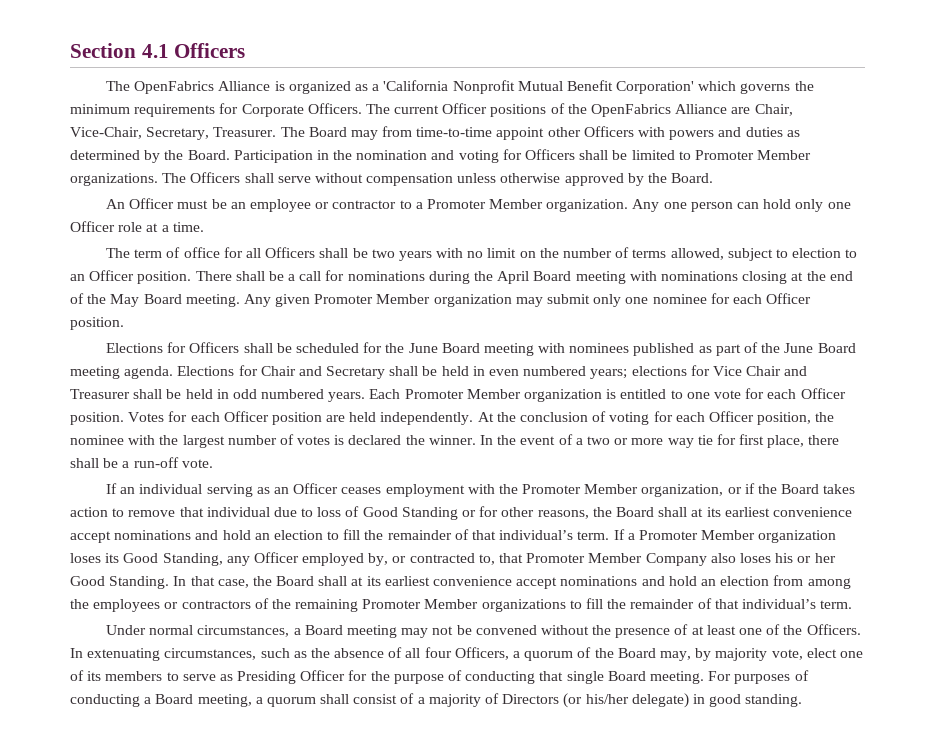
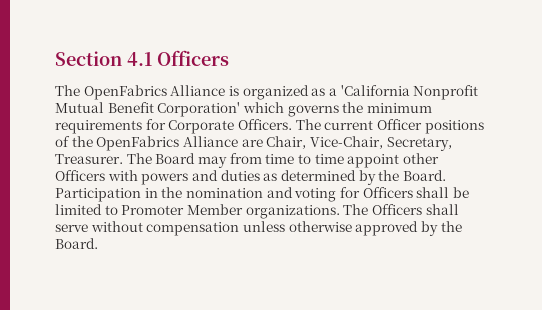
- The Board may from time-to-time appoint other Officers with powers and duties as determined by the Board.
+ The Board may from time to time appoint other Officers with powers and duties as determined by the Board.
- An Officer must be an employee or contractor to a Promoter Member organization. Any one person can hold only one Officer role at a time.
- The term of office for all Officers shall be two years with no limit on the number of terms allowed, subject to election to an Officer position. There shall be a call for nominations during the April Board meeting with nominations closing at the end of the May Board meeting. Any given Promoter Member organization may submit only one nominee for each Officer position.
- Elections for Officers shall be scheduled for the June Board meeting with nominees published as part of the June Board meeting agenda. Elections for Chair and Secretary shall be held in even numbered years; elections for Vice Chair and Treasurer shall be held in odd numbered years. Each Promoter Member organization is entitled to one vote for each Officer position. Votes for each Officer position are held independently. At the conclusion of voting for each Officer position, the nominee with the largest number of votes is declared the winner. In the event of a two or more way tie for first place, there shall be a run-off vote.
- If an individual serving as an Officer ceases employment with the Promoter Member organization, or if the Board takes action to remove that individual due to loss of Good Standing or for other reasons, the Board shall at its earliest convenience accept nominations and hold an election to fill the remainder of that individual’s term. If a Promoter Member organization loses its Good Standing, any Officer employed by, or contracted to, that Promoter Member Company also loses his or her Good Standing. In that case, the Board shall at its earliest convenience accept nominations and hold an election from among the employees or contractors of the remaining Promoter Member organizations to fill the remainder of that individual’s term.
- Under normal circumstances, a Board meeting may not be convened without the presence of at least one of the Officers. In extenuating circumstances, such as the absence of all four Officers, a quorum of the Board may, by majority vote, elect one of its members to serve as Presiding Officer for the purpose of conducting that single Board meeting. For purposes of conducting a Board meeting, a quorum shall consist of a majority of Directors (or his/her delegate) in good standing.

